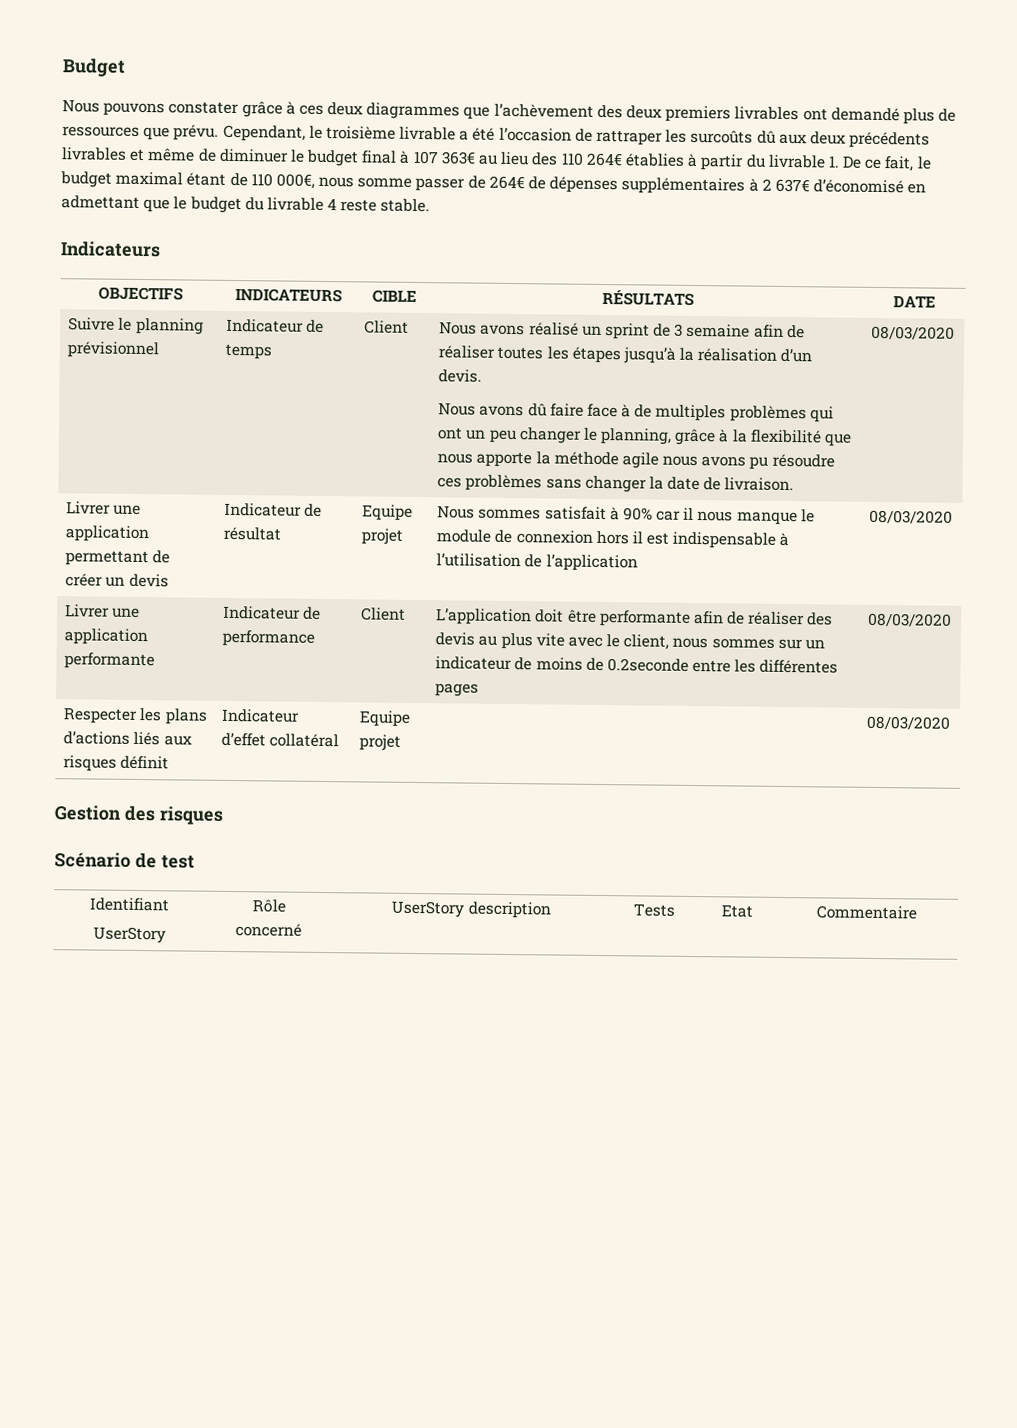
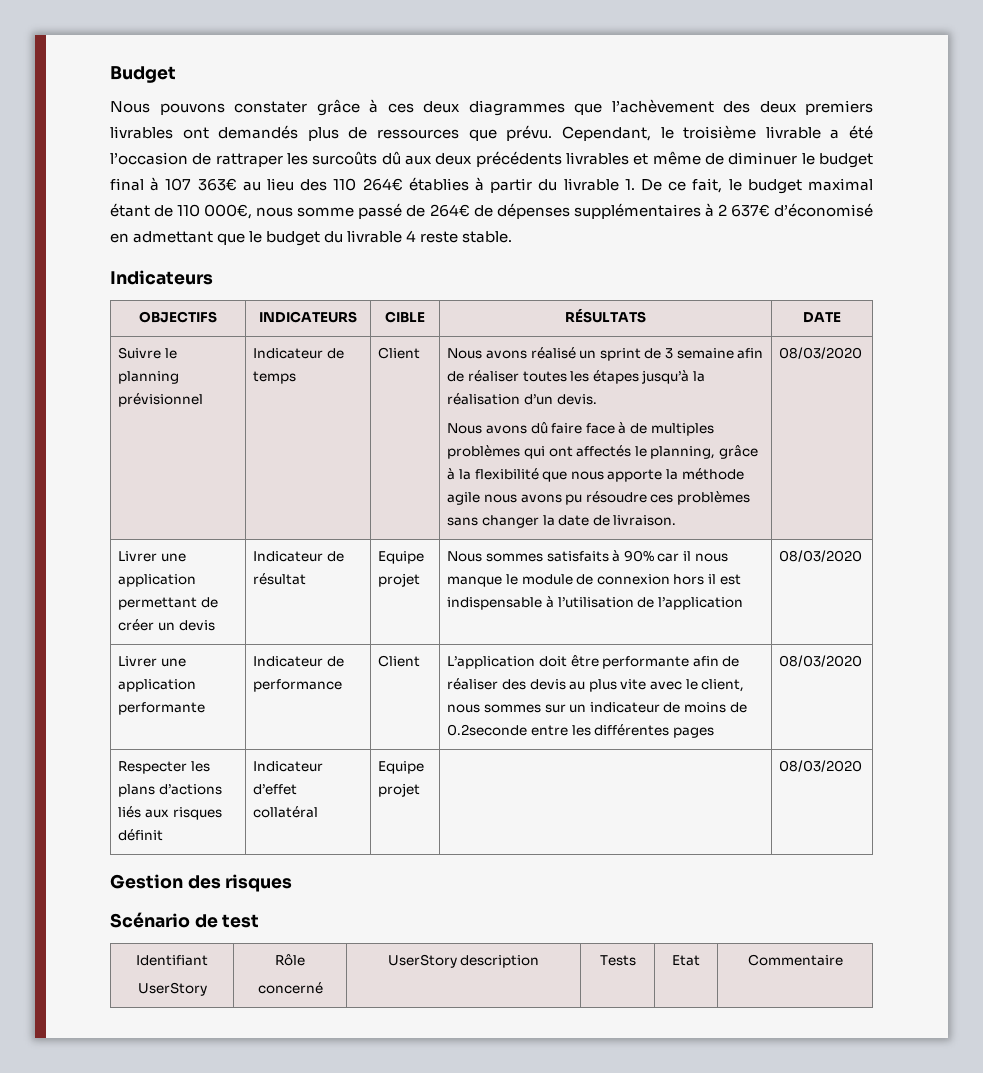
- Nous pouvons constater grâce à ces deux diagrammes que l’achèvement des deux premiers livrables ont demandé plus de ressources que prévu.
+ Nous pouvons constater grâce à ces deux diagrammes que l’achèvement des deux premiers livrables ont demandés plus de ressources que prévu.
- Cependant, le troisième livrable a été l’occasion de rattraper les surcoûts dû aux deux précédents livrables et même de diminuer le budget final à 107 363€ au lieu des 110 264€ établies à partir du livrable 1. De ce fait, le budget maximal étant de 110 000€, nous somme passer de 264€ de dépenses supplémentaires à 2 637€ d’économisé en admettant que le budget du livrable 4 reste stable.
+ Cependant, le troisième livrable a été l’occasion de rattraper les surcoûts dû aux deux précédents livrables et même de diminuer le budget final à 107 363€ au lieu des 110 264€ établies à partir du livrable 1. De ce fait, le budget maximal étant de 110 000€, nous somme passé de 264€ de dépenses supplémentaires à 2 637€ d’économisé en admettant que le budget du livrable 4 reste stable.
- Nous avons dû faire face à de multiples problèmes qui ont un peu changer le planning, grâce à la flexibilité que nous apporte la méthode agile nous avons pu résoudre ces problèmes sans changer la date de livraison.
+ Nous avons dû faire face à de multiples problèmes qui ont affectés le planning, grâce à la flexibilité que nous apporte la méthode agile nous avons pu résoudre ces problèmes sans changer la date de livraison.
- Livrer une application permettant de créer un devis | Indicateur de résultat | Equipe projet | Nous sommes satisfait à 90% car il nous manque le module de connexion hors il est indispensable à l’utilisation de l’application | 08/03/2020
+ Livrer une application permettant de créer un devis | Indicateur de résultat | Equipe projet | Nous sommes satisfaits à 90% car il nous manque le module de connexion hors il est indispensable à l’utilisation de l’application | 08/03/2020

